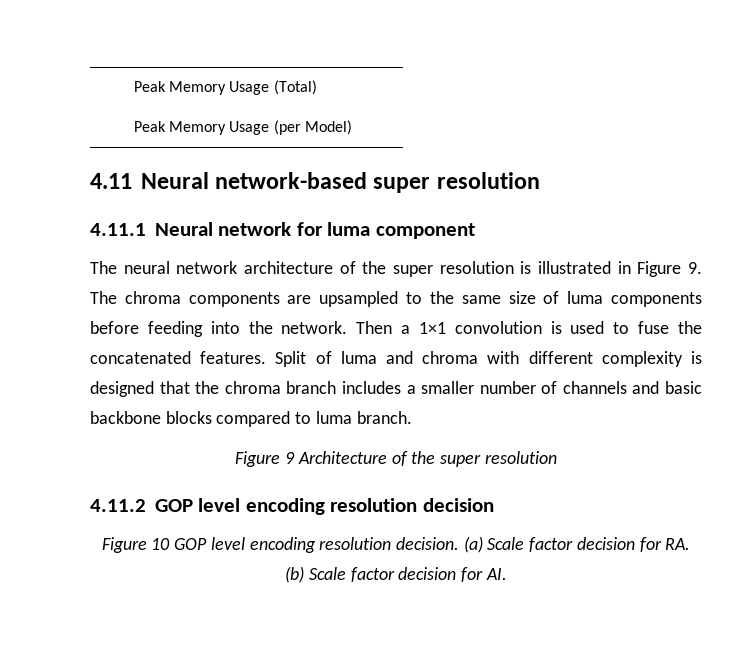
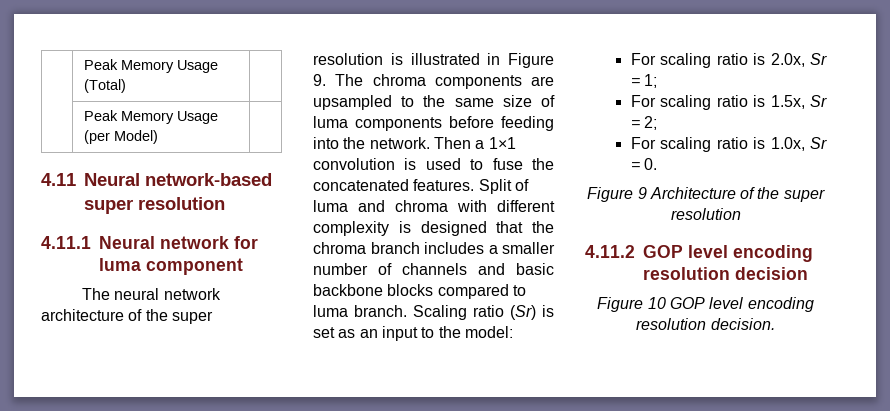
+ Scaling ratio (Sr) is set as an input to the model:
+ For scaling ratio is 2.0x, Sr = 1;
+ For scaling ratio is 1.5x, Sr = 2;
+ For scaling ratio is 1.0x, Sr = 0.
- (a) Scale factor decision for RA. (b) Scale factor decision for AI.

